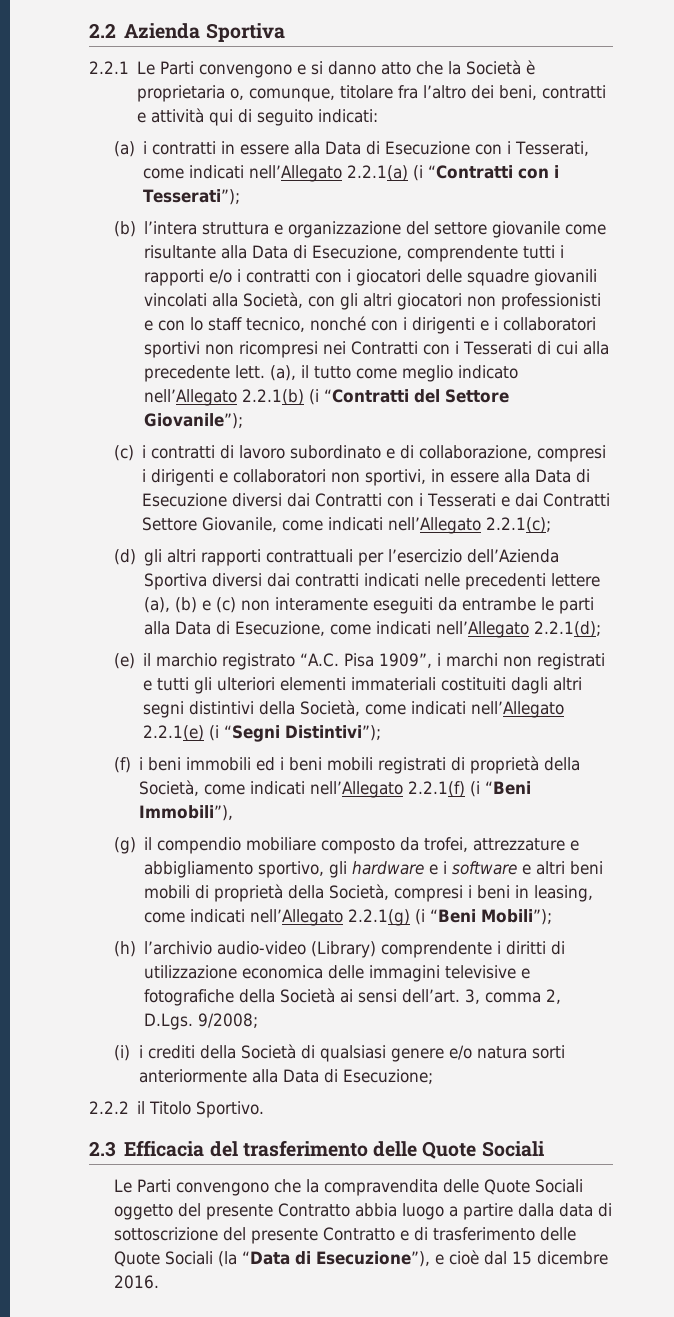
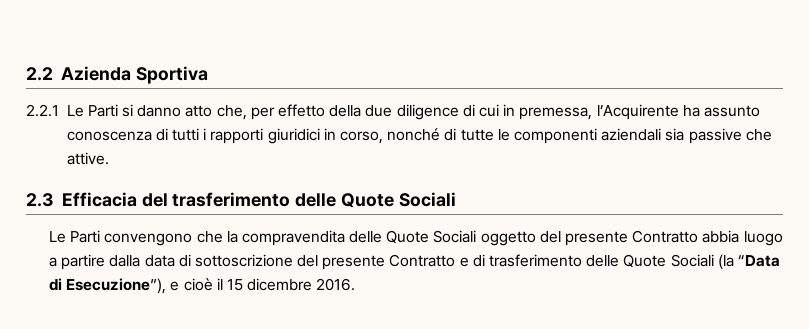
- 2.2.1 Le Parti convengono e si danno atto che la Società è proprietaria o, comunque, titolare fra l’altro dei beni, contratti e attività qui di seguito indicati:
- (a) i contratti in essere alla Data di Esecuzione con i Tesserati, come indicati nell’Allegato 2.2.1(a) (i “Contratti con i Tesserati”);
- (b) l’intera struttura e organizzazione del settore giovanile come risultante alla Data di Esecuzione, comprendente tutti i rapporti e/o i contratti con i giocatori delle squadre giovanili vincolati alla Società, con gli altri giocatori non professionisti e con lo staff tecnico, nonché con i dirigenti e i collaboratori sportivi non ricompresi nei Contratti con i Tesserati di cui alla precedente lett. (a), il tutto come meglio indicato nell’Allegato 2.2.1(b) (i “Contratti del Settore Giovanile”);
- (c) i contratti di lavoro subordinato e di collaborazione, compresi i dirigenti e collaboratori non sportivi, in essere alla Data di Esecuzione diversi dai Contratti con i Tesserati e dai Contratti Settore Giovanile, come indicati nell’Allegato 2.2.1(c);
- (d) gli altri rapporti contrattuali per l’esercizio dell’Azienda Sportiva diversi dai contratti indicati nelle precedenti lettere (a), (b) e (c) non interamente eseguiti da entrambe le parti alla Data di Esecuzione, come indicati nell’Allegato 2.2.1(d);
- (e) il marchio registrato “A.C. Pisa 1909”, i marchi non registrati e tutti gli ulteriori elementi immateriali costituiti dagli altri segni distintivi della Società, come indicati nell’Allegato 2.2.1(e) (i “Segni Distintivi”);
- (f) i beni immobili ed i beni mobili registrati di proprietà della Società, come indicati nell’Allegato 2.2.1(f) (i “Beni Immobili”),
- (g) il compendio mobiliare composto da trofei, attrezzature e abbigliamento sportivo, gli hardware e i software e altri beni mobili di proprietà della Società, compresi i beni in leasing, come indicati nell’Allegato 2.2.1(g) (i “Beni Mobili”);
- (h) l’archivio audio-video (Library) comprendente i diritti di utilizzazione economica delle immagini televisive e fotografiche della Società ai sensi dell’art. 3, comma 2, D.Lgs. 9/2008;
- (i) i crediti della Società di qualsiasi genere e/o natura sorti anteriormente alla Data di Esecuzione;
- 2.2.2 il Titolo Sportivo.
+ 2.2.1 Le Parti si danno atto che, per effetto della due diligence di cui in premessa, l’Acquirente ha assunto conoscenza di tutti i rapporti giuridici in corso, nonché di tutte le componenti aziendali sia passive che attive.
- Le Parti convengono che la compravendita delle Quote Sociali oggetto del presente Contratto abbia luogo a partire dalla data di sottoscrizione del presente Contratto e di trasferimento delle Quote Sociali (la “Data di Esecuzione”), e cioè dal 15 dicembre 2016.
+ Le Parti convengono che la compravendita delle Quote Sociali oggetto del presente Contratto abbia luogo a partire dalla data di sottoscrizione del presente Contratto e di trasferimento delle Quote Sociali (la “Data di Esecuzione”), e cioè il 15 dicembre 2016.

